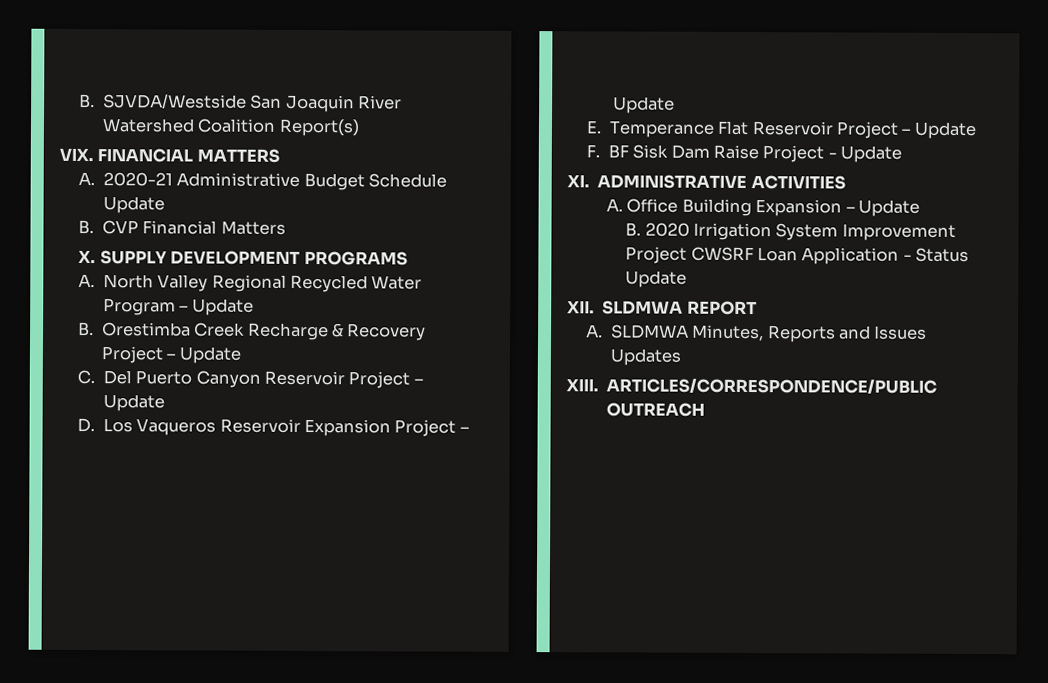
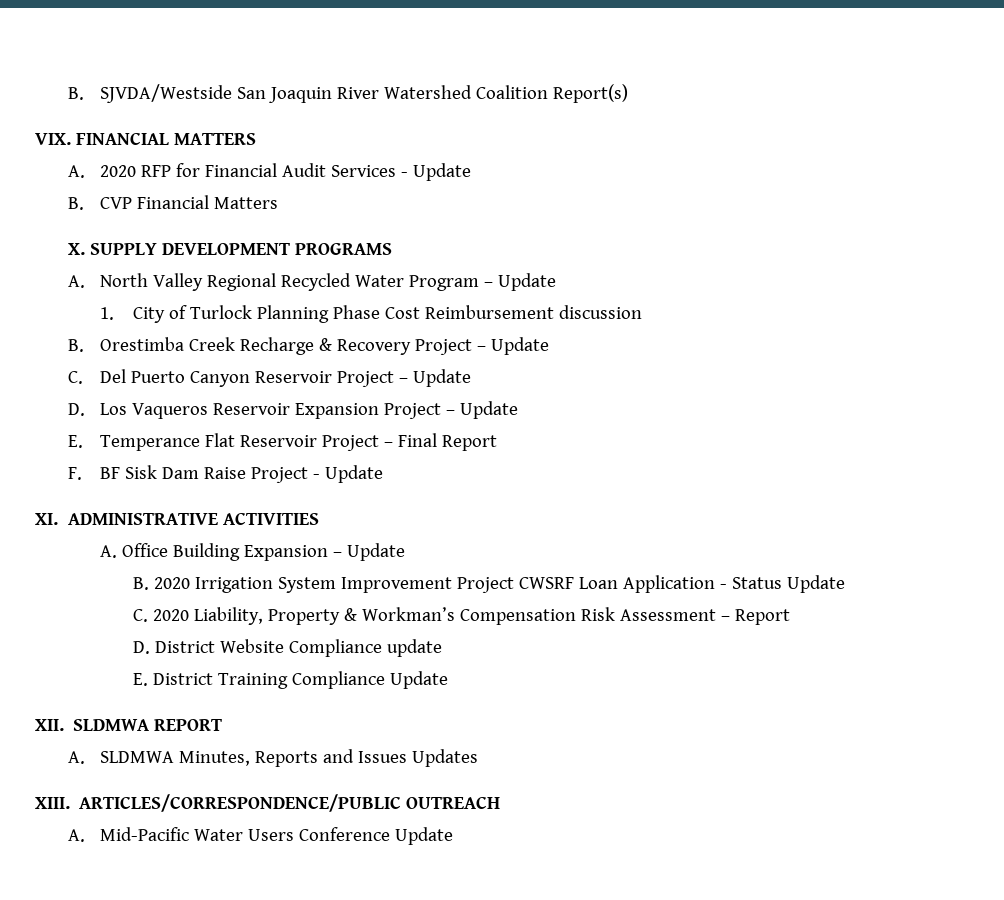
- A. 2020-21 Administrative Budget Schedule Update
+ A. 2020 RFP for Financial Audit Services - Update
+ 1. City of Turlock Planning Phase Cost Reimbursement discussion
- E. Temperance Flat Reservoir Project – Update
+ E. Temperance Flat Reservoir Project – Final Report
+ C. 2020 Liability, Property & Workman’s Compensation Risk Assessment – Report
+ D. District Website Compliance update
+ E. District Training Compliance Update
+ A. Mid-Pacific Water Users Conference Update

